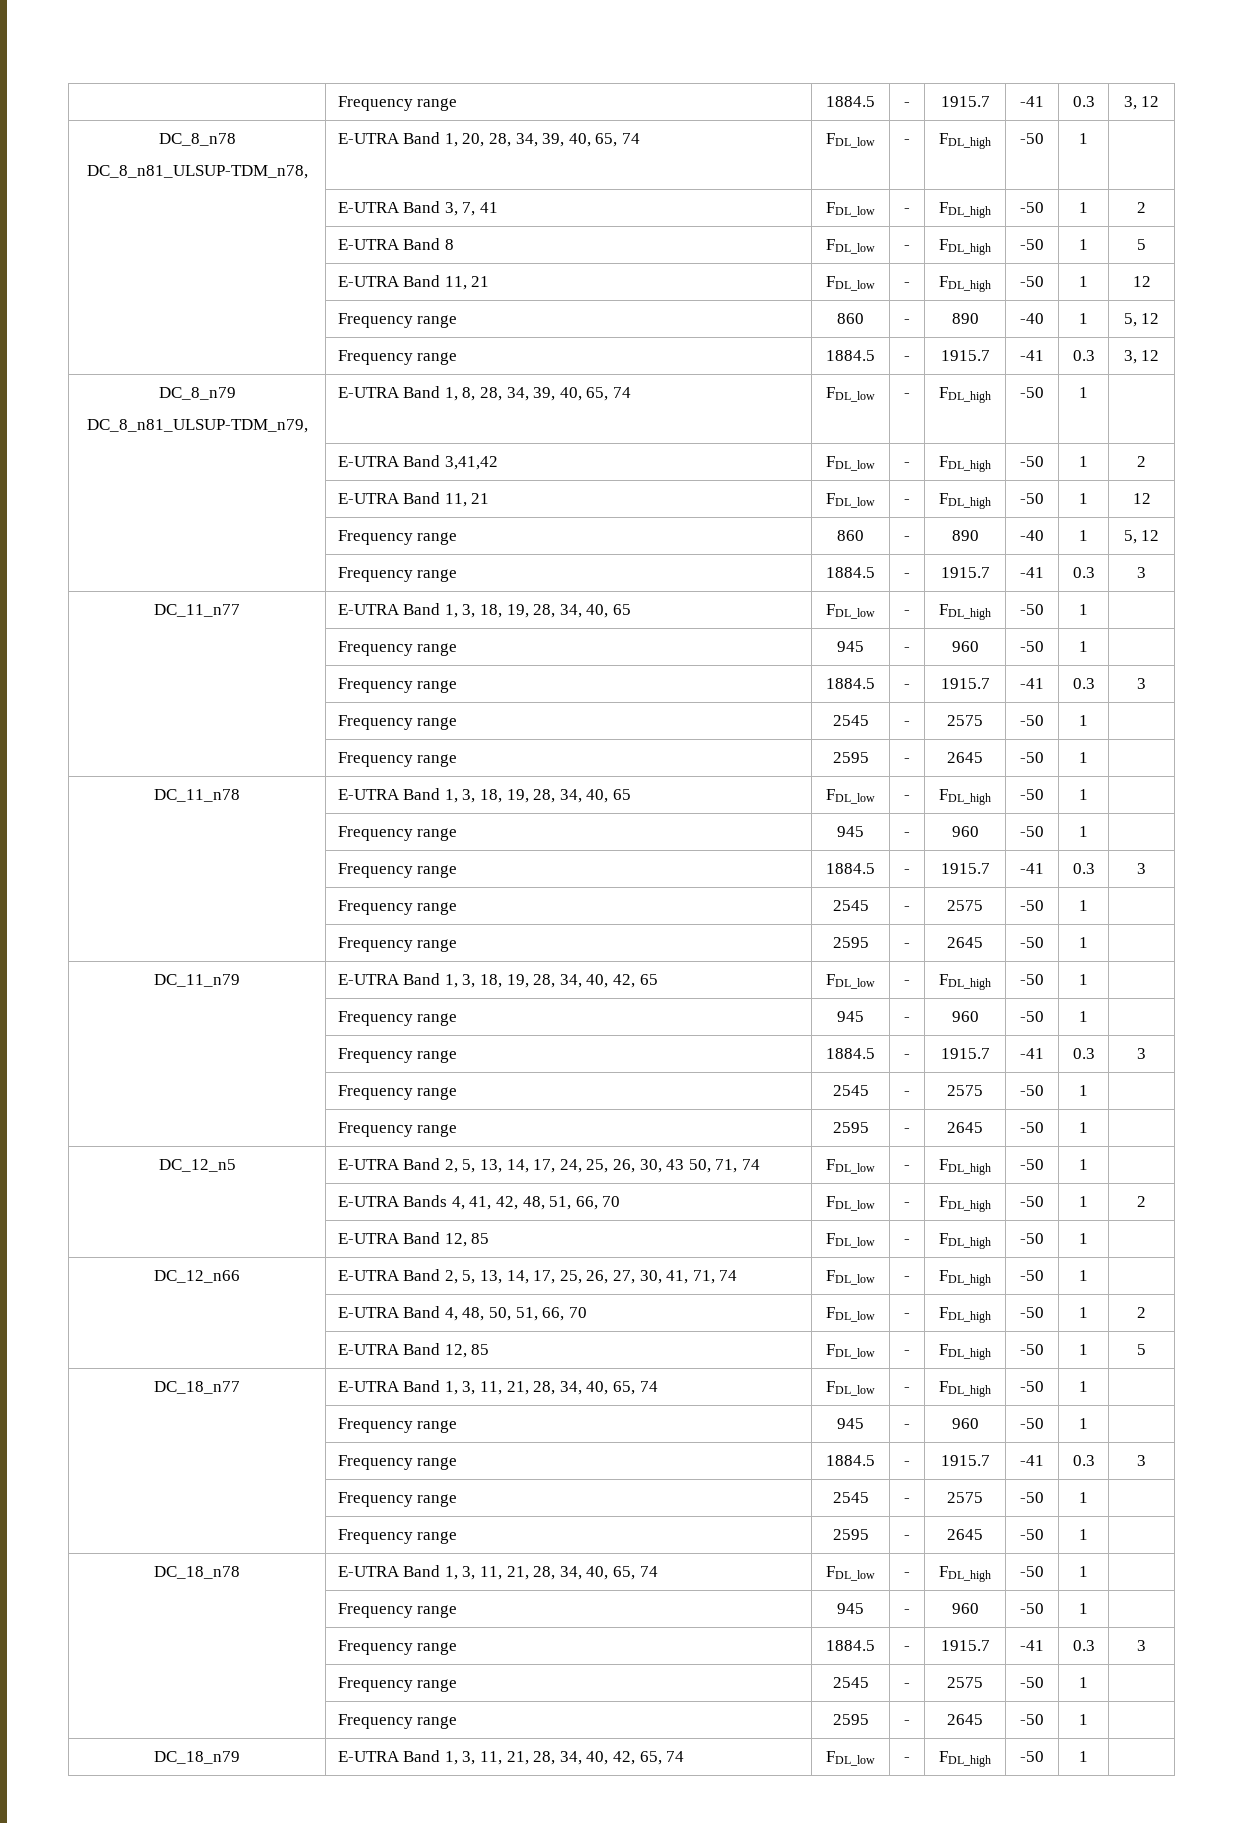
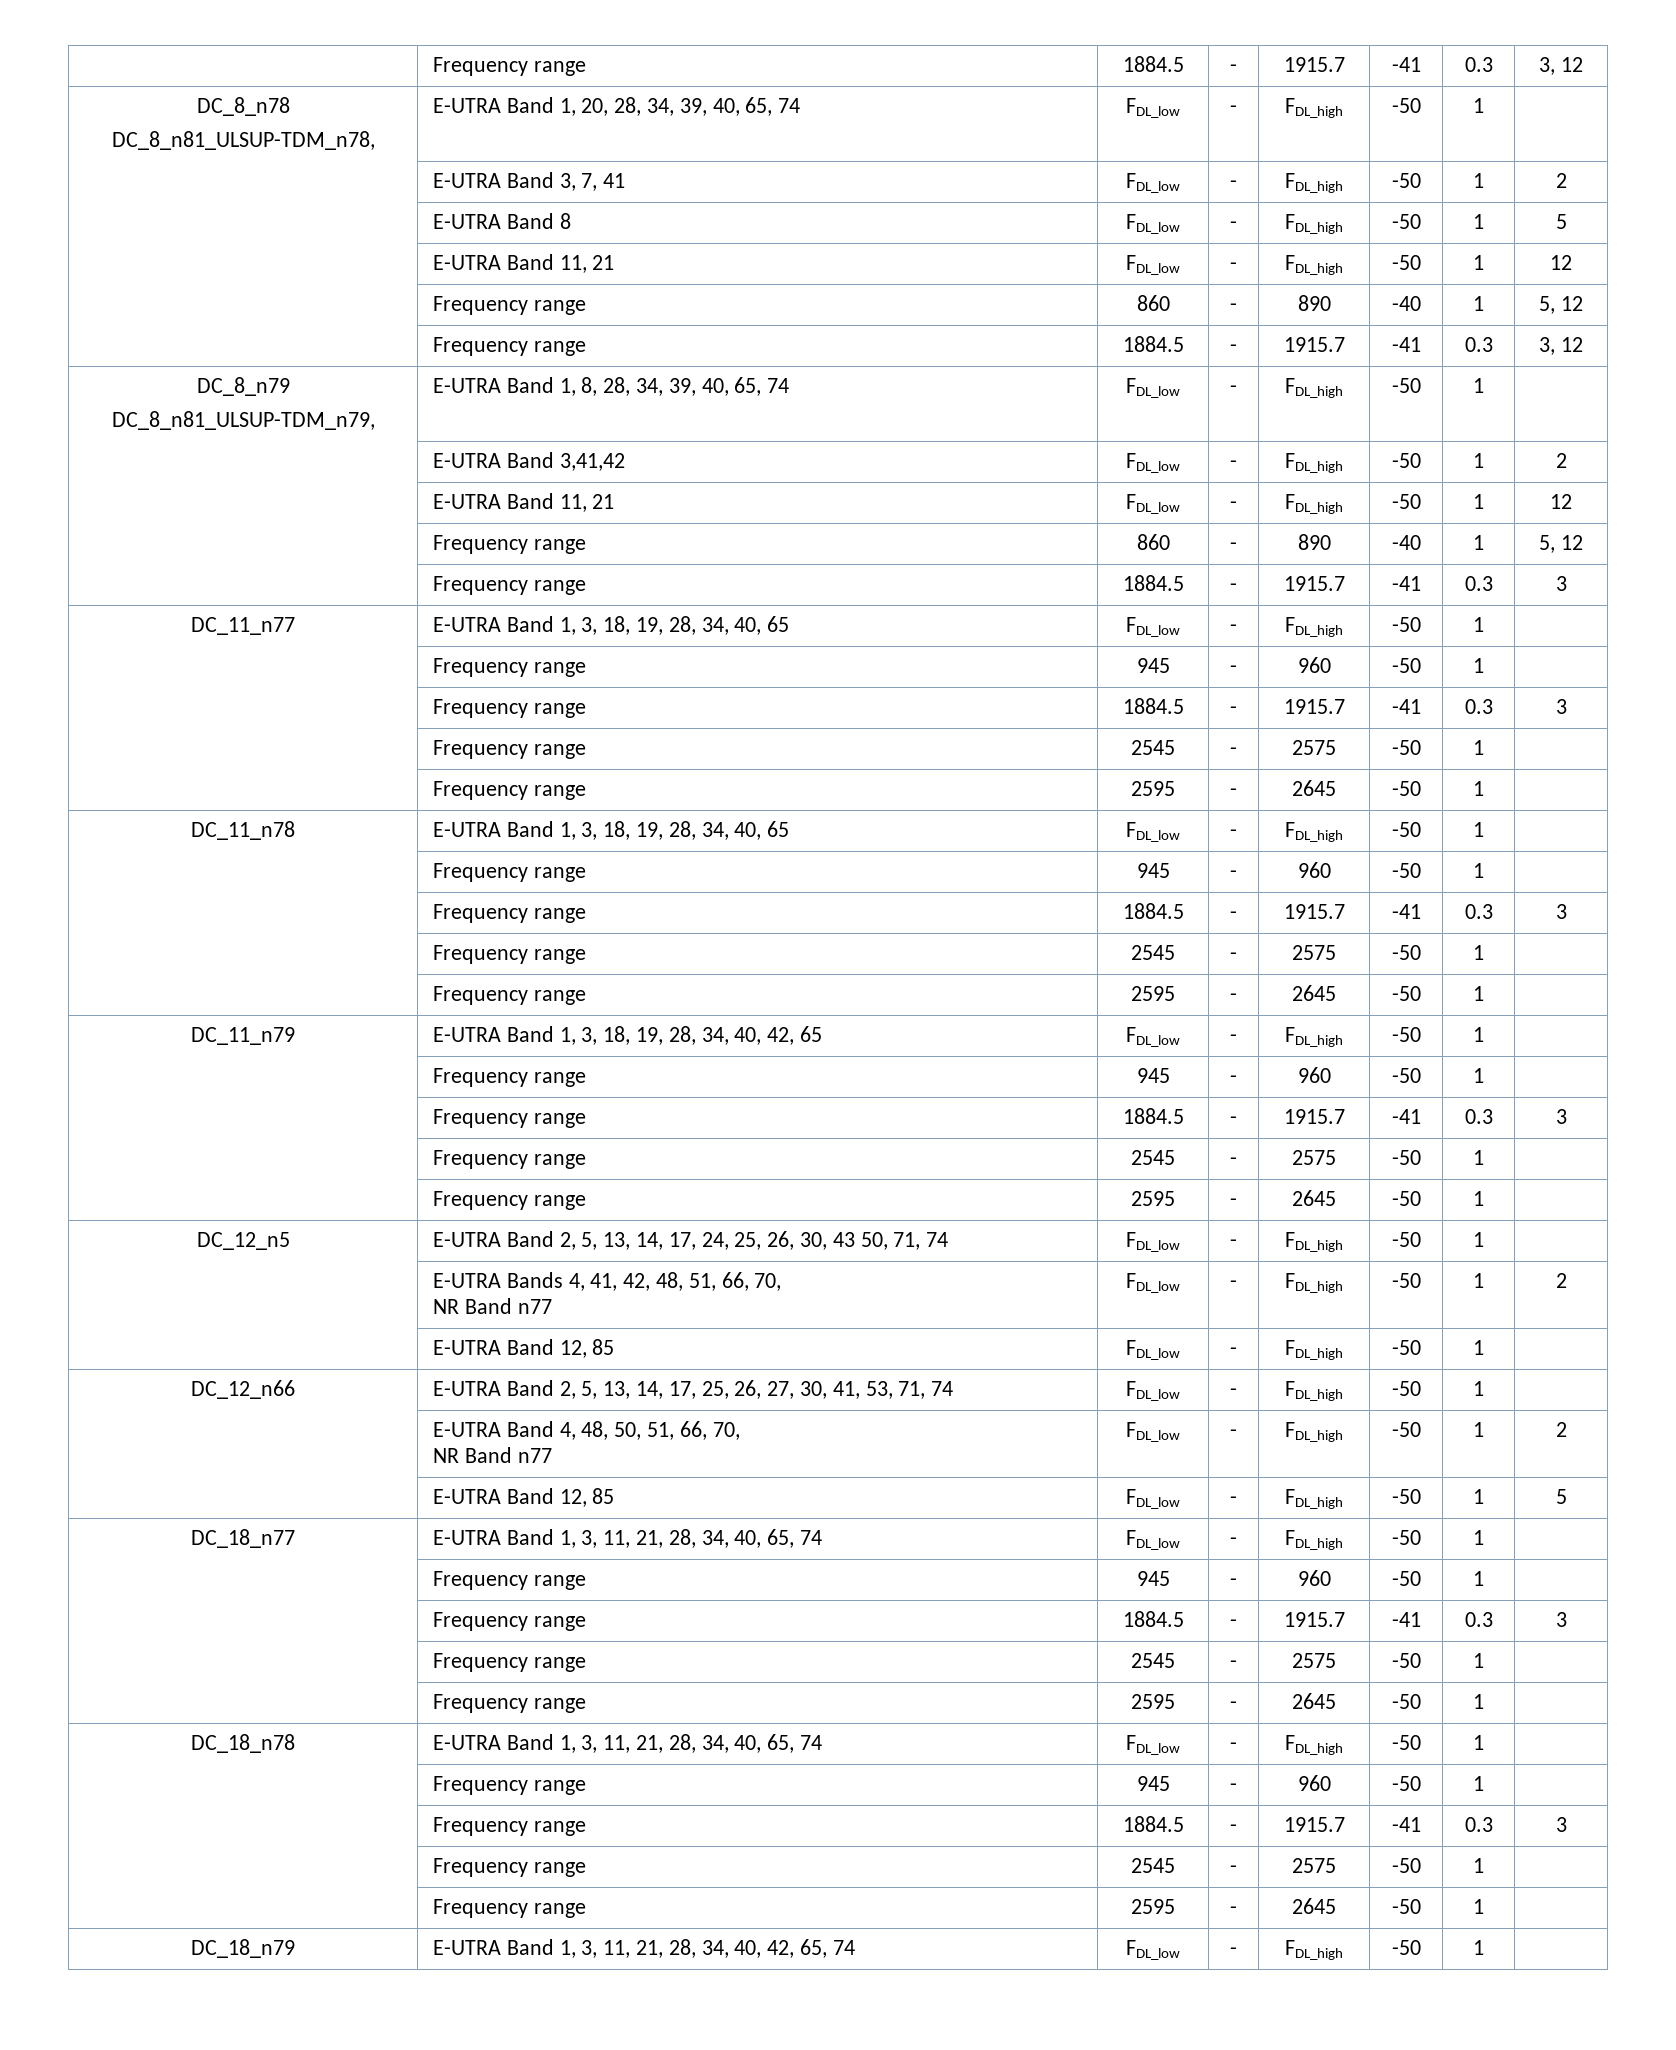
- | E-UTRA Bands 4, 41, 42, 48, 51, 66, 70 | FDL_low | - | FDL_high | -50 | 1 | 2
+ | E-UTRA Bands 4, 41, 42, 48, 51, 66, 70,
+ NR Band n77 | FDL_low | - | FDL_high | -50 | 1 | 2
- DC_12_n66 | E-UTRA Band 2, 5, 13, 14, 17, 25, 26, 27, 30, 41, 71, 74 | FDL_low | - | FDL_high | -50 | 1 |
+ DC_12_n66 | E-UTRA Band 2, 5, 13, 14, 17, 25, 26, 27, 30, 41, 53, 71, 74 | FDL_low | - | FDL_high | -50 | 1 |
- | E-UTRA Band 4, 48, 50, 51, 66, 70 | FDL_low | - | FDL_high | -50 | 1 | 2
+ | E-UTRA Band 4, 48, 50, 51, 66, 70,
+ NR Band n77 | FDL_low | - | FDL_high | -50 | 1 | 2

